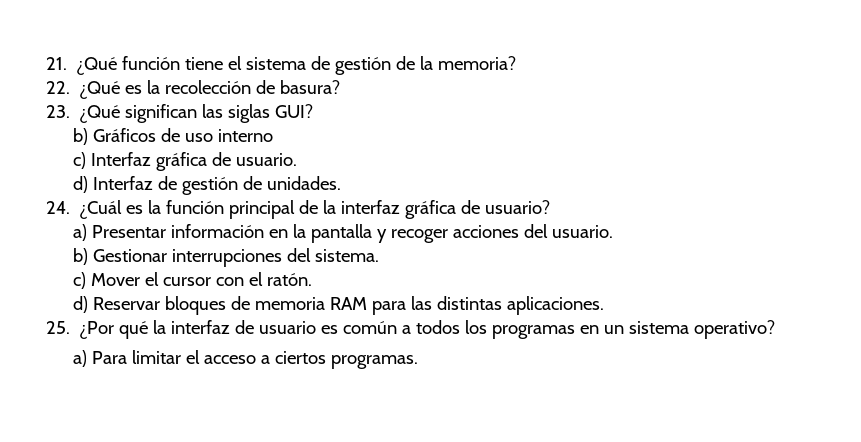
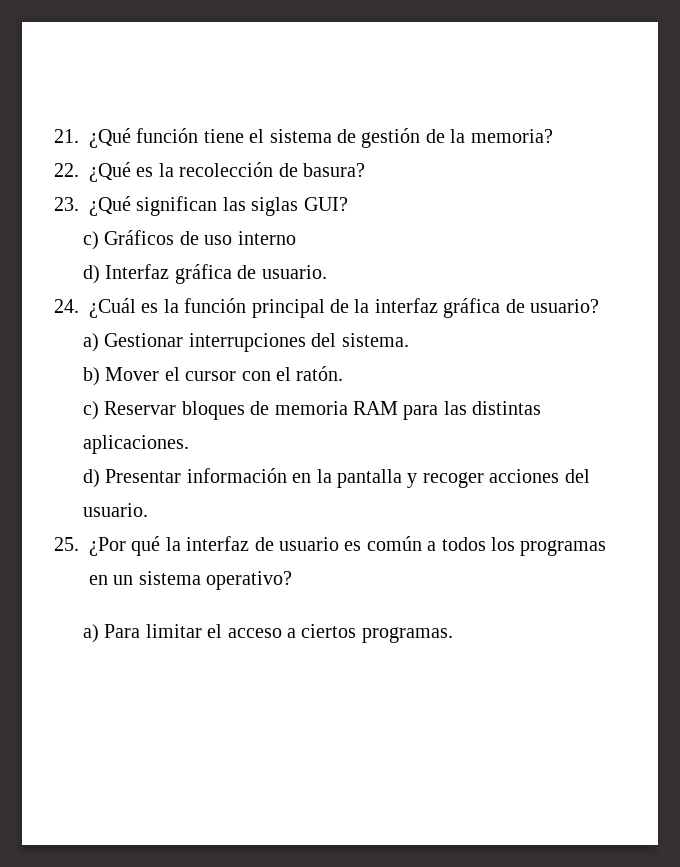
- b) Gráficos de uso interno
+ c) Gráficos de uso interno
- c) Interfaz gráfica de usuario.
+ d) Interfaz gráfica de usuario.
- d) Interfaz de gestión de unidades.
- a) Presentar información en la pantalla y recoger acciones del usuario.
+ a) Gestionar interrupciones del sistema.
+ b) Mover el cursor con el ratón.
+ c) Reservar bloques de memoria RAM para las distintas aplicaciones.
+ d) Presentar información en la pantalla y recoger acciones del usuario.
- b) Gestionar interrupciones del sistema.
- c) Mover el cursor con el ratón.
- d) Reservar bloques de memoria RAM para las distintas aplicaciones.

